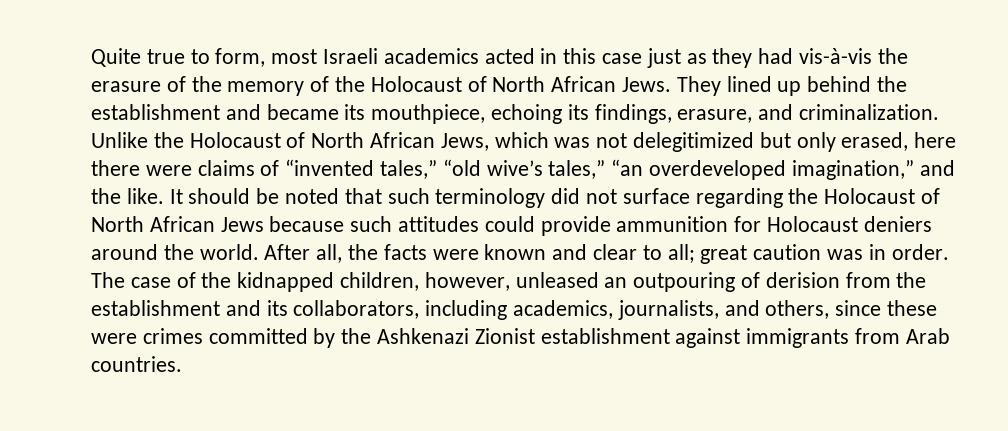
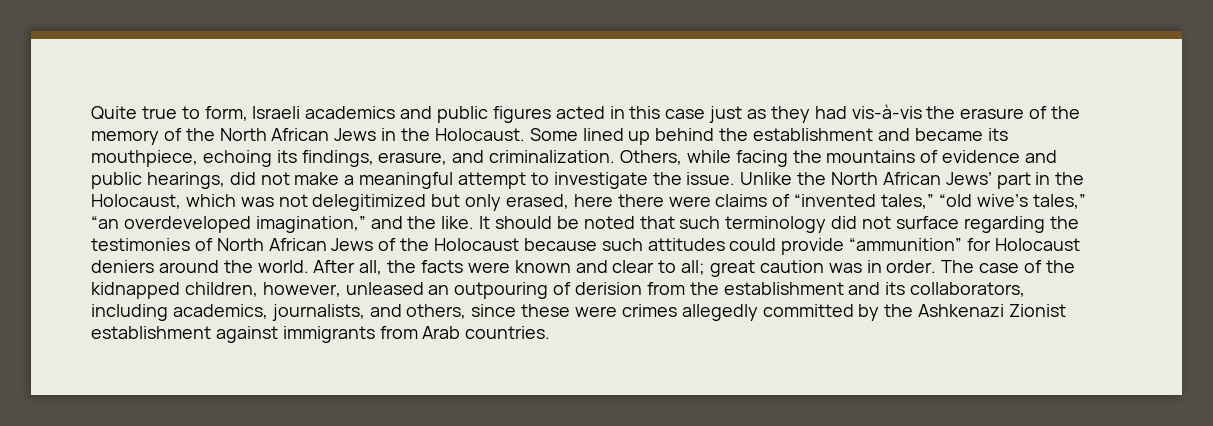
- Quite true to form, most Israeli academics acted in this case just as they had vis-à-vis the erasure of the memory of the Holocaust of North African Jews. They lined up behind the establishment and became its mouthpiece, echoing its findings, erasure, and criminalization.
+ Quite true to form, Israeli academics and public figures acted in this case just as they had vis-à-vis the erasure of the memory of the North African Jews in the Holocaust. Some lined up behind the establishment and became its mouthpiece, echoing its findings, erasure, and criminalization.
- Unlike the Holocaust of North African Jews, which was not delegitimized but only erased, here there were claims of “invented tales,” “old wive’s tales,” “an overdeveloped imagination,” and the like.
+ Others, while facing the mountains of evidence and public hearings, did not make a meaningful attempt to investigate the issue. Unlike the North African Jews’ part in the Holocaust, which was not delegitimized but only erased, here there were claims of “invented tales,” “old wive’s tales,” “an overdeveloped imagination,” and the like.
- It should be noted that such terminology did not surface regarding the Holocaust of North African Jews because such attitudes could provide ammunition for Holocaust deniers around the world.
+ It should be noted that such terminology did not surface regarding the testimonies of North African Jews of the Holocaust because such attitudes could provide “ammunition” for Holocaust deniers around the world.
- The case of the kidnapped children, however, unleased an outpouring of derision from the establishment and its collaborators, including academics, journalists, and others, since these were crimes committed by the Ashkenazi Zionist establishment against immigrants from Arab countries.
+ The case of the kidnapped children, however, unleased an outpouring of derision from the establishment and its collaborators, including academics, journalists, and others, since these were crimes allegedly committed by the Ashkenazi Zionist establishment against immigrants from Arab countries.

